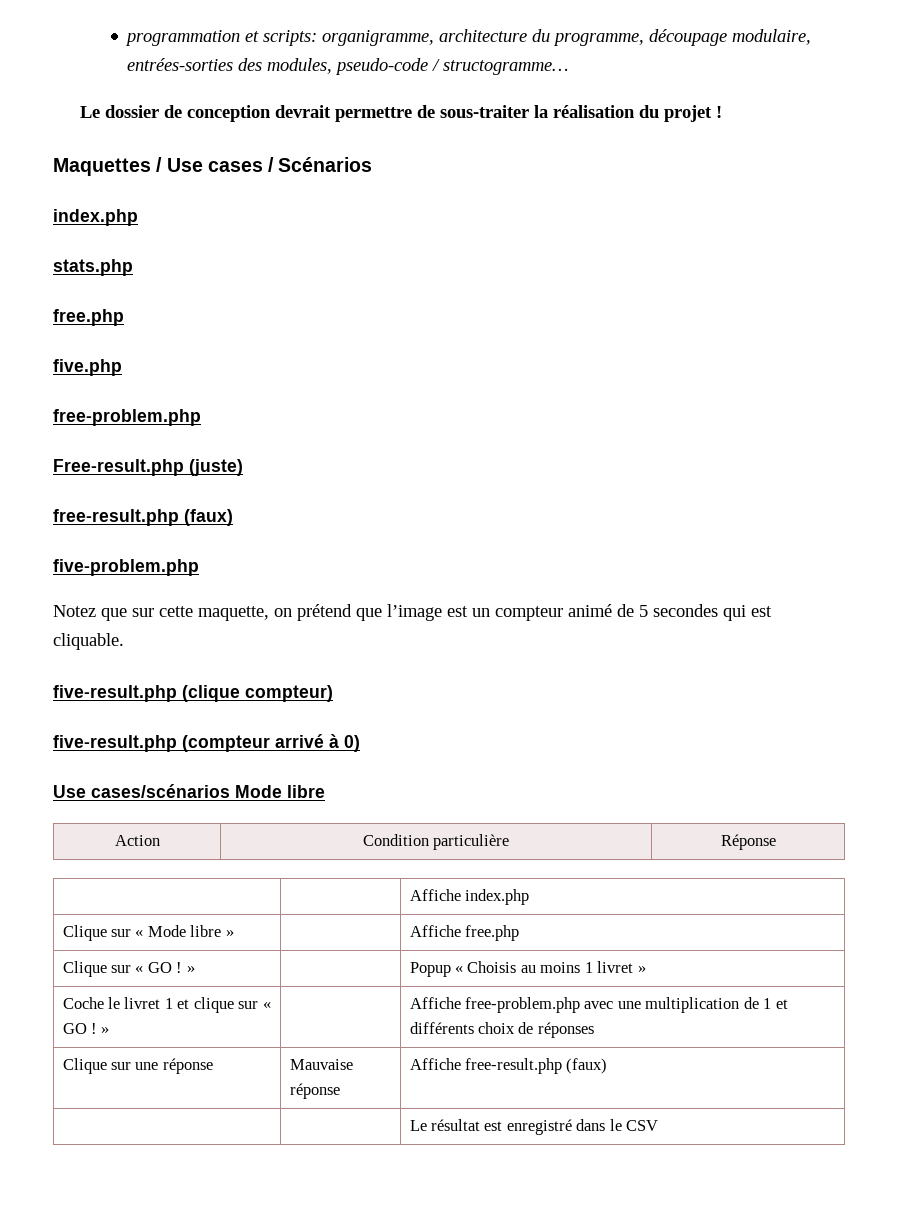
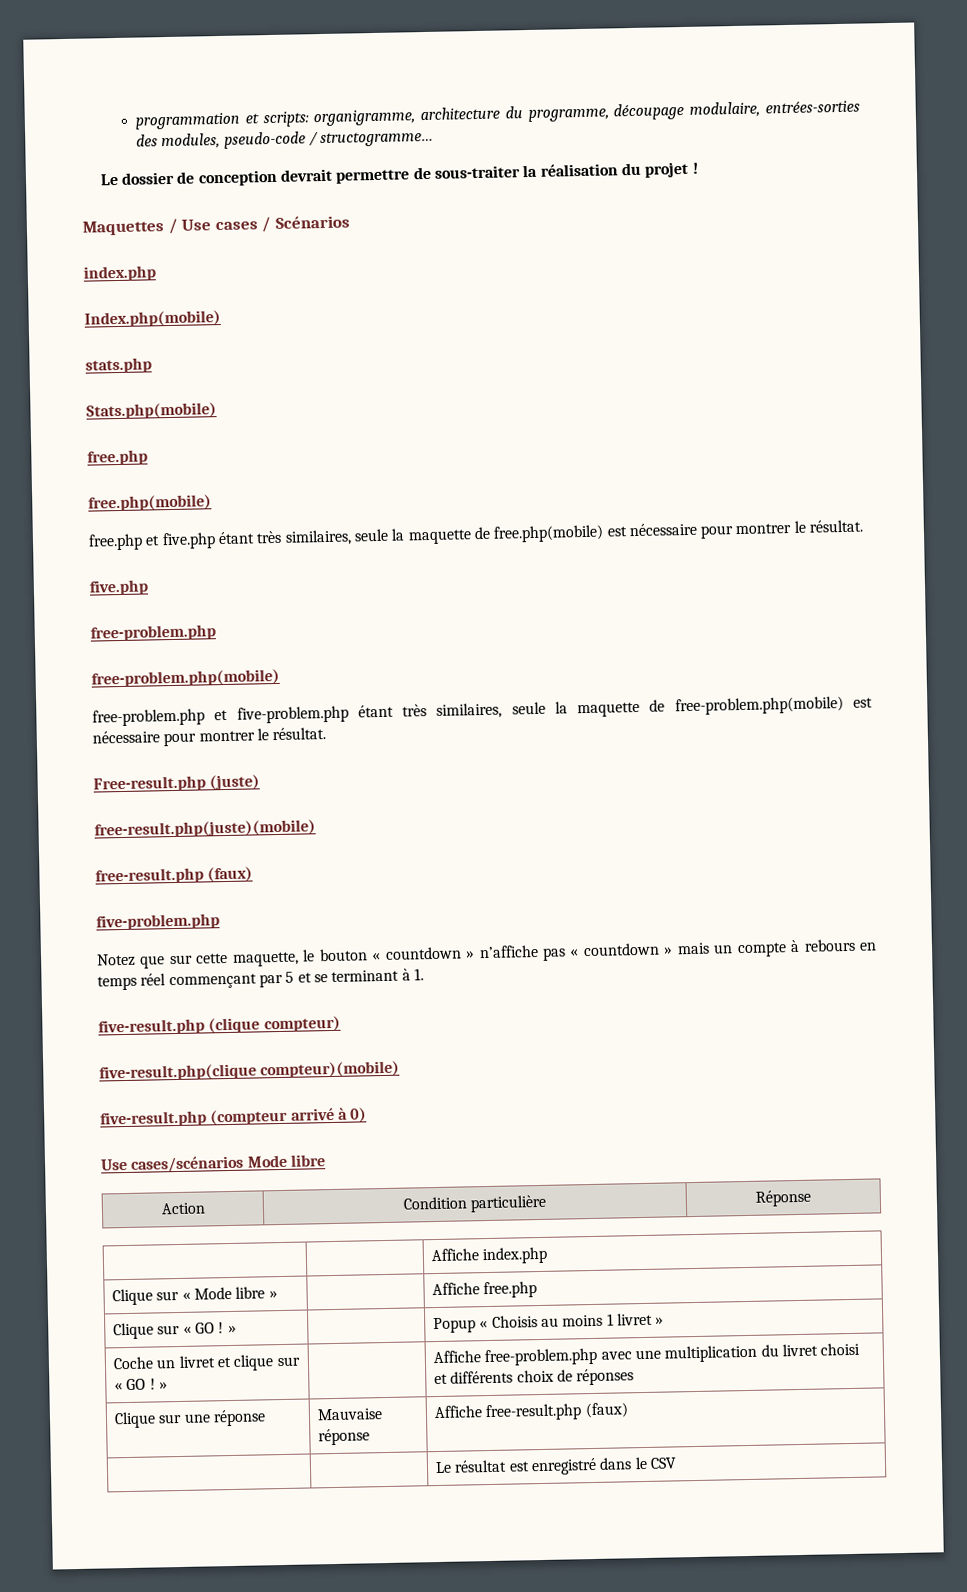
+ Index.php(mobile)
  stats.php
+ Stats.php(mobile)
  free.php
+ free.php(mobile)
+ free.php et five.php étant très similaires, seule la maquette de free.php(mobile) est nécessaire pour montrer le résultat.
  five.php
  free-problem.php
+ free-problem.php(mobile)
+ free-problem.php et five-problem.php étant très similaires, seule la maquette de free-problem.php(mobile) est nécessaire pour montrer le résultat.
+ free-result.php(juste)(mobile)
- Notez que sur cette maquette, on prétend que l’image est un compteur animé de 5 secondes qui est cliquable.
+ Notez que sur cette maquette, le bouton « countdown » n’affiche pas « countdown » mais un compte à rebours en temps réel commençant par 5 et se terminant à 1.
+ five-result.php(clique compteur)(mobile)
- Coche le livret 1 et clique sur « GO ! » | | Affiche free-problem.php avec une multiplication de 1 et différents choix de réponses
+ Coche un livret et clique sur « GO ! » | | Affiche free-problem.php avec une multiplication du livret choisi et différents choix de réponses

